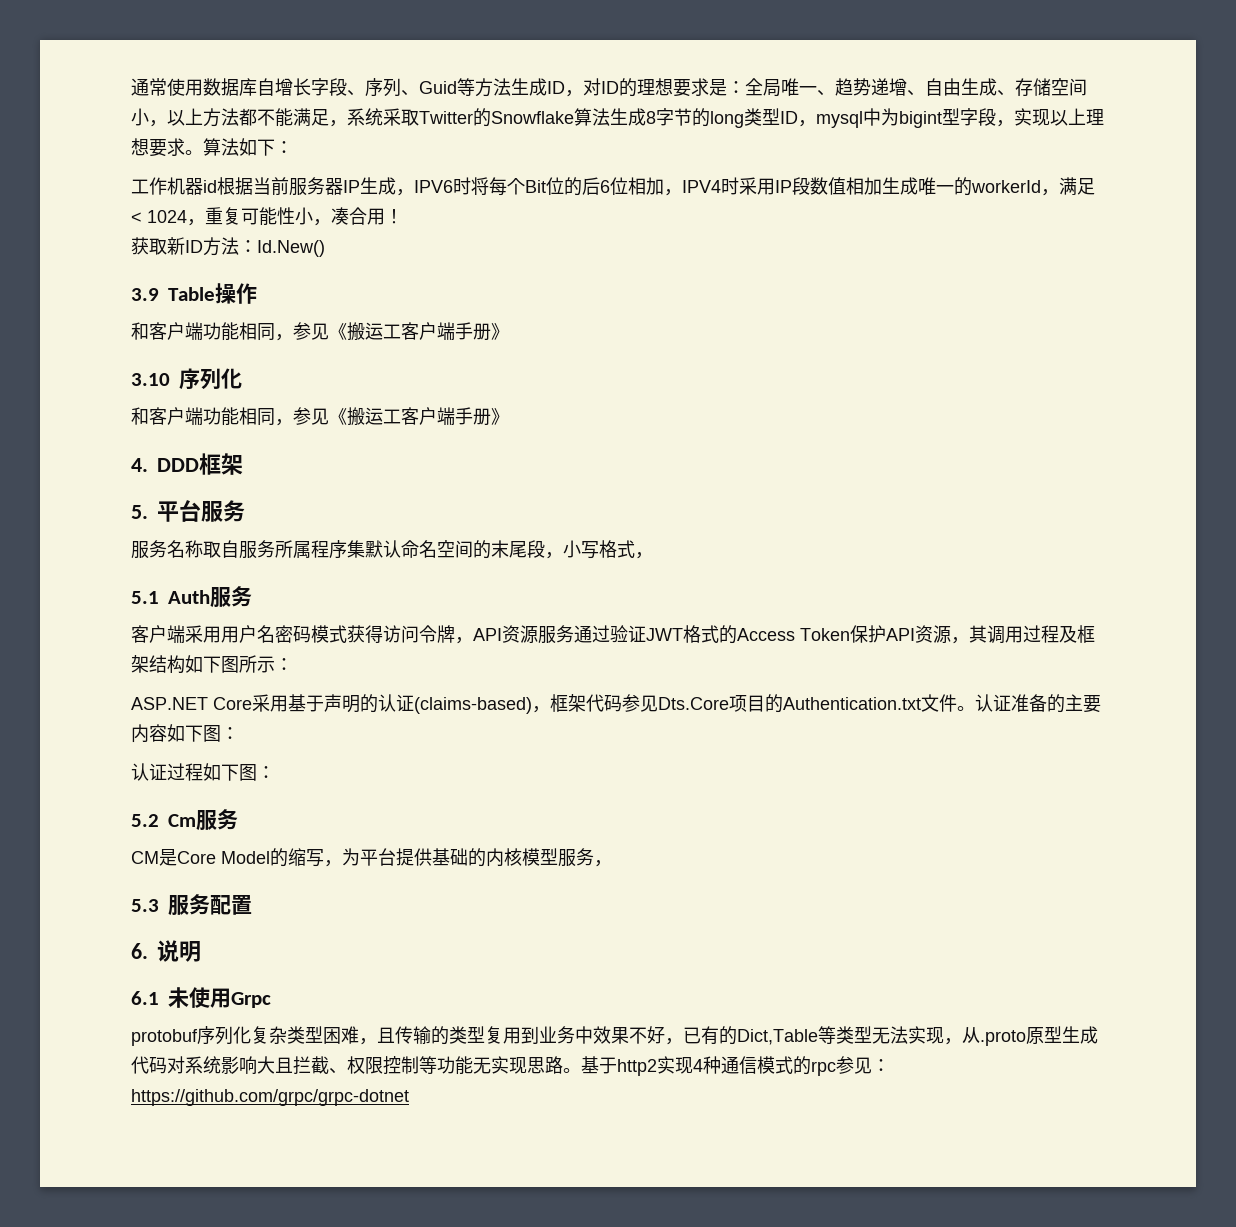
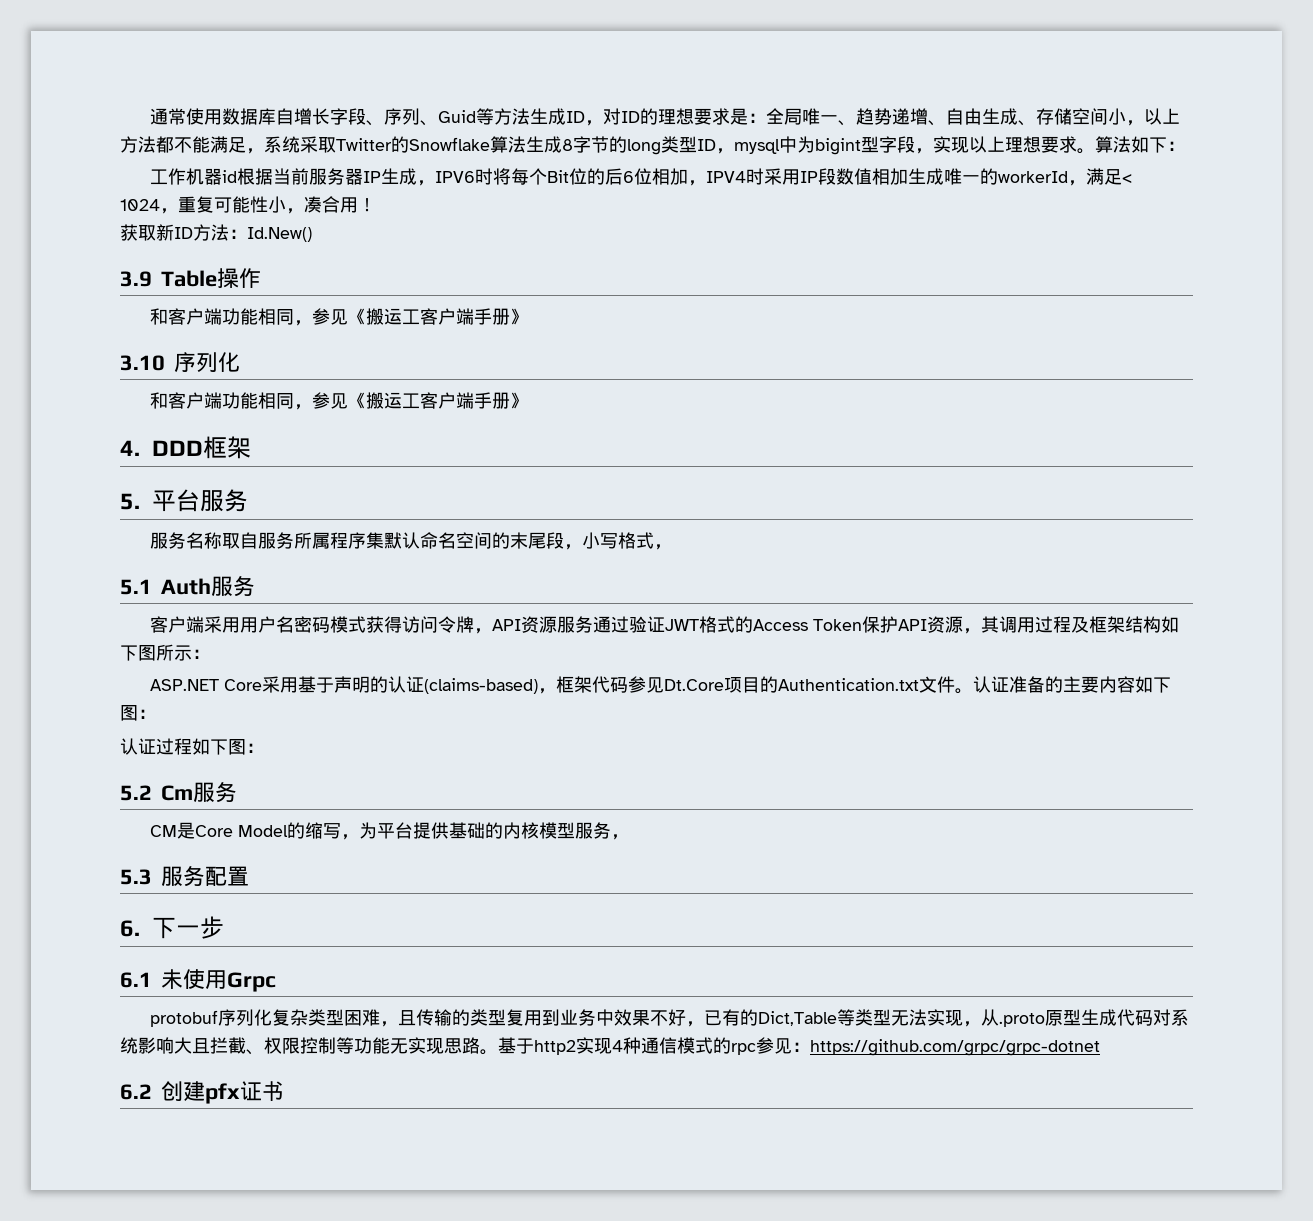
- ASP.NET Core采用基于声明的认证(claims-based)，框架代码参见Dts.Core项目的Authentication.txt文件。
+ ASP.NET Core采用基于声明的认证(claims-based)，框架代码参见Dt.Core项目的Authentication.txt文件。
- 6.说明
+ 6.下一步
+ 6.2创建pfx证书

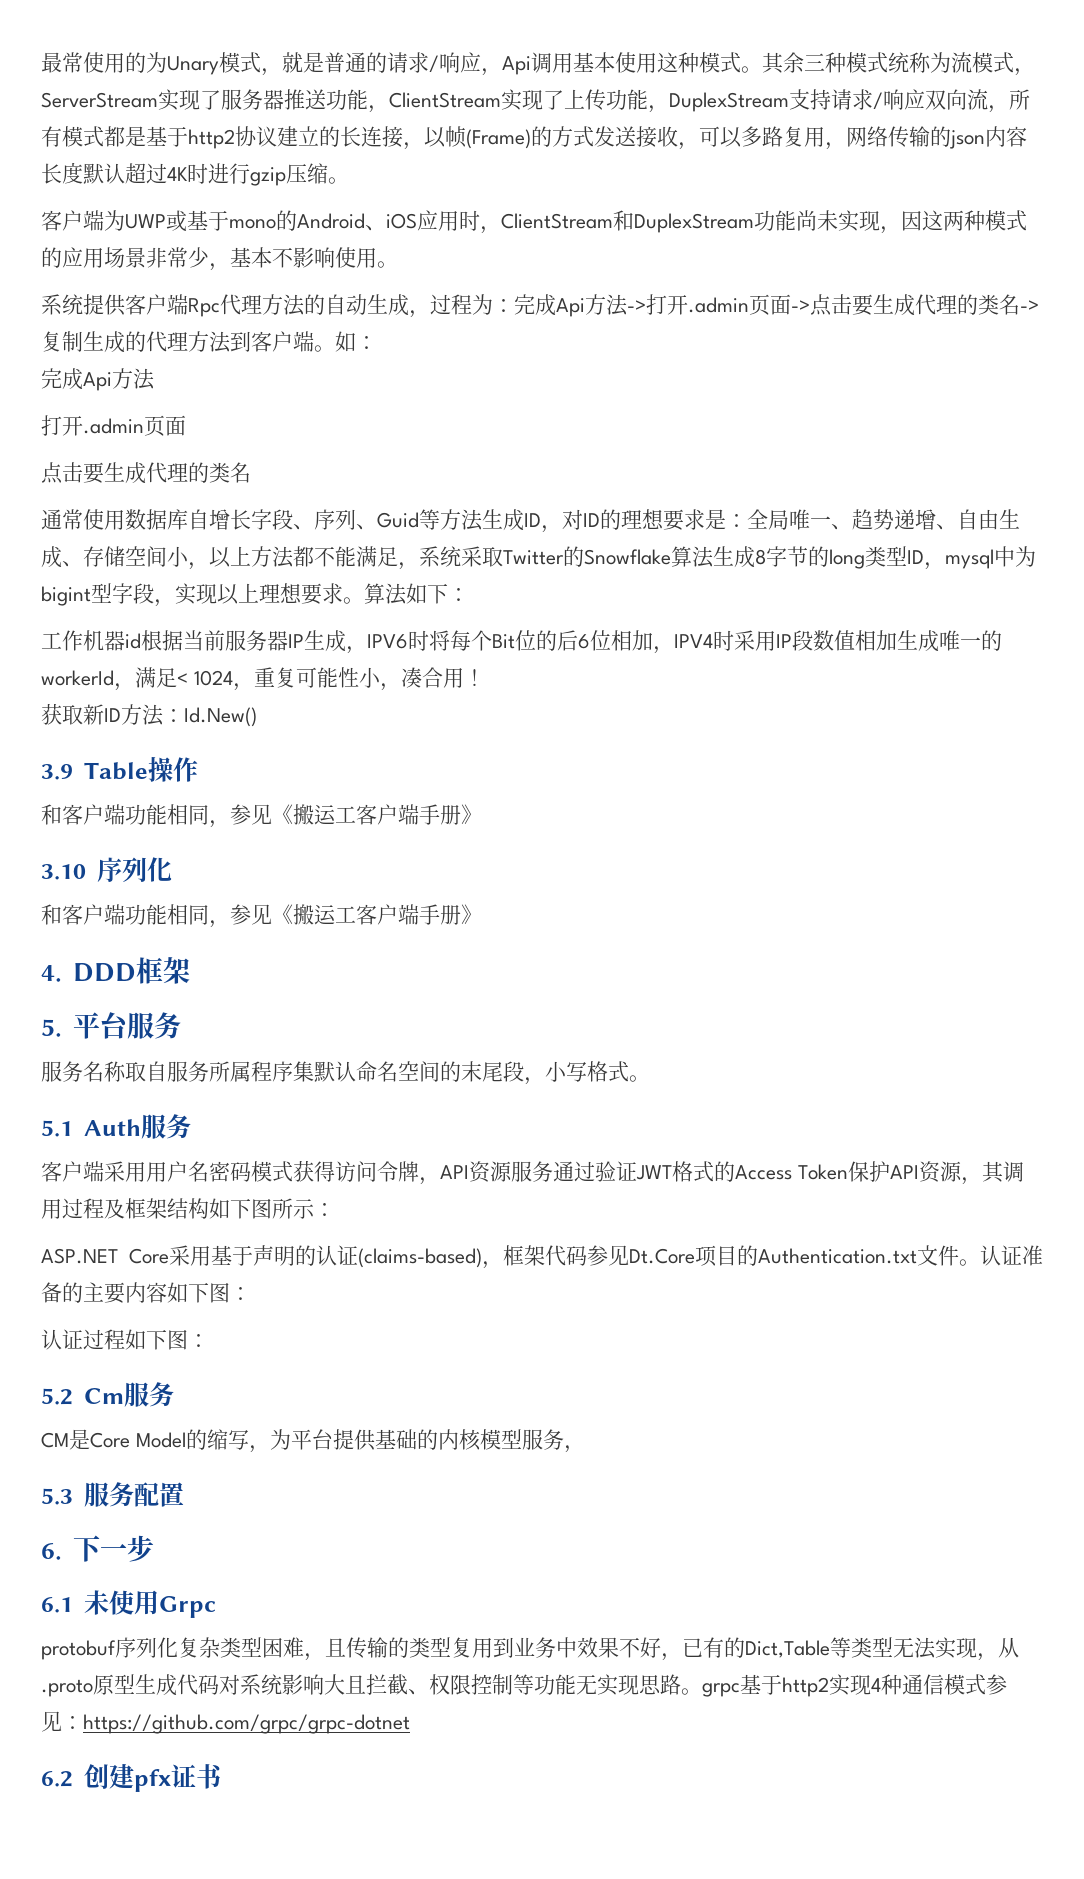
+ 最常使用的为Unary模式，就是普通的请求/响应，Api调用基本使用这种模式。其余三种模式统称为流模式，ServerStream实现了服务器推送功能，ClientStream实现了上传功能，DuplexStream支持请求/响应双向流，所有模式都是基于http2协议建立的长连接，以帧(Frame)的方式发送接收，可以多路复用，网络传输的json内容长度默认超过4K时进行gzip压缩。
+ 客户端为UWP或基于mono的Android、iOS应用时，ClientStream和DuplexStream功能尚未实现，因这两种模式的应用场景非常少，基本不影响使用。
+ 系统提供客户端Rpc代理方法的自动生成，过程为：完成Api方法->打开.admin页面->点击要生成代理的类名->复制生成的代理方法到客户端。如：
+ 完成Api方法
+ 打开.admin页面
+ 点击要生成代理的类名
- 服务名称取自服务所属程序集默认命名空间的末尾段，小写格式，
+ 服务名称取自服务所属程序集默认命名空间的末尾段，小写格式。
- protobuf序列化复杂类型困难，且传输的类型复用到业务中效果不好，已有的Dict,Table等类型无法实现，从.proto原型生成代码对系统影响大且拦截、权限控制等功能无实现思路。基于http2实现4种通信模式的rpc参见：https://github.com/grpc/grpc-dotnet
+ protobuf序列化复杂类型困难，且传输的类型复用到业务中效果不好，已有的Dict,Table等类型无法实现，从.proto原型生成代码对系统影响大且拦截、权限控制等功能无实现思路。grpc基于http2实现4种通信模式参见：https://github.com/grpc/grpc-dotnet

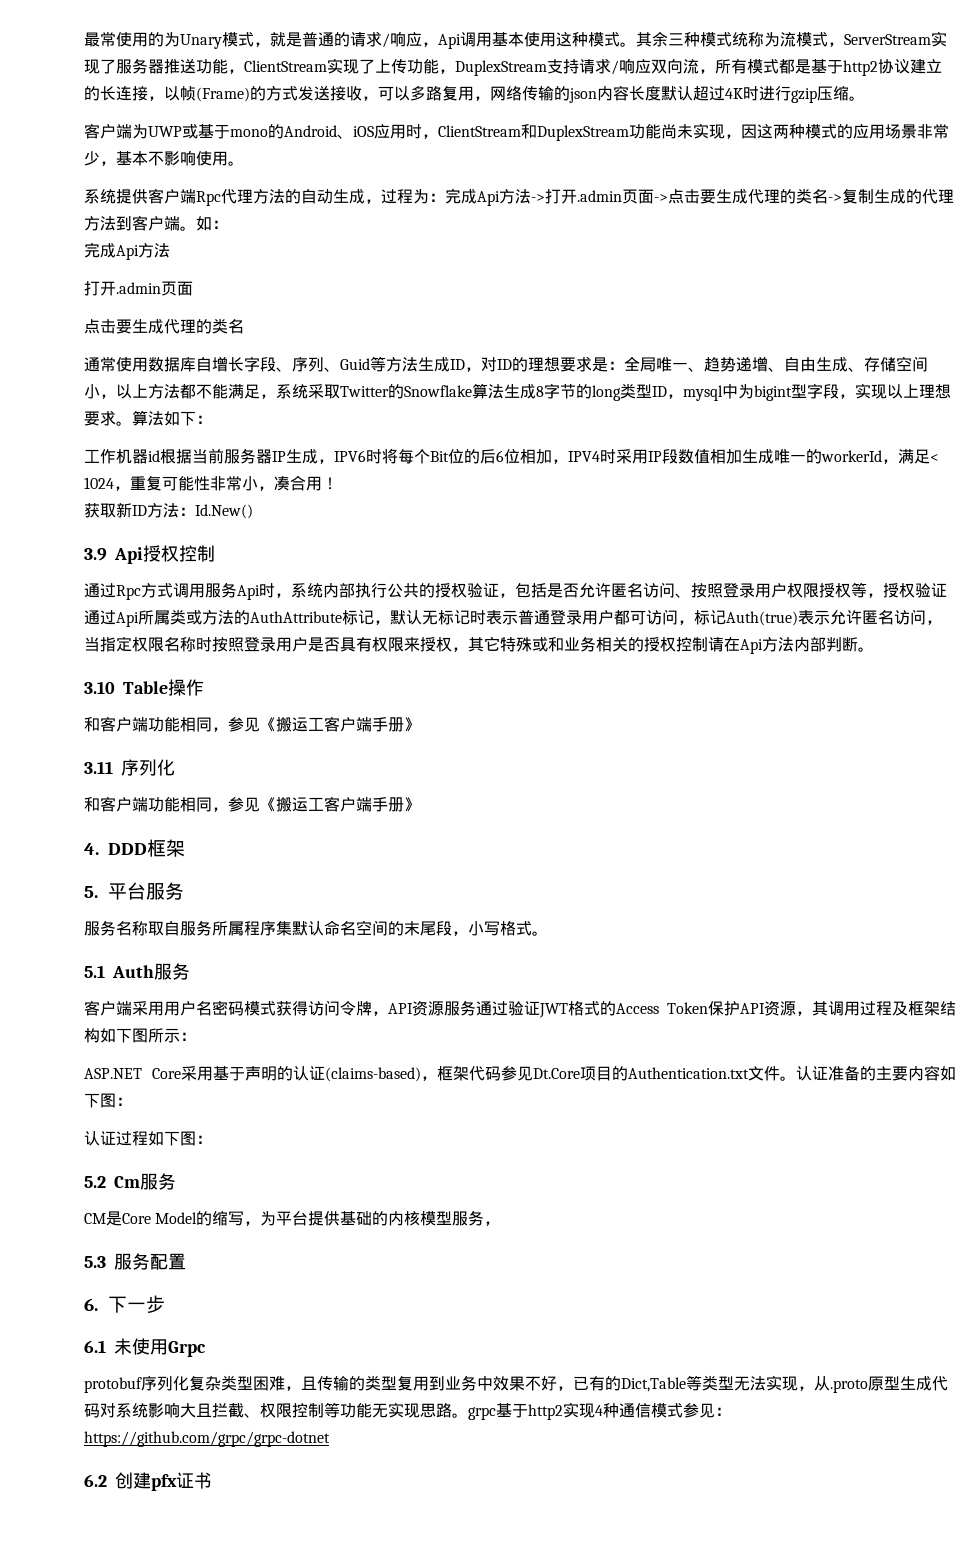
- 工作机器id根据当前服务器IP生成，IPV6时将每个Bit位的后6位相加，IPV4时采用IP段数值相加生成唯一的workerId，满足< 1024，重复可能性小，凑合用！
+ 工作机器id根据当前服务器IP生成，IPV6时将每个Bit位的后6位相加，IPV4时采用IP段数值相加生成唯一的workerId，满足< 1024，重复可能性非常小，凑合用！
- 3.9 Table操作
+ 3.9 Api授权控制
+ 通过Rpc方式调用服务Api时，系统内部执行公共的授权验证，包括是否允许匿名访问、按照登录用户权限授权等，授权验证通过Api所属类或方法的AuthAttribute标记，默认无标记时表示普通登录用户都可访问，标记Auth(true)表示允许匿名访问，当指定权限名称时按照登录用户是否具有权限来授权，其它特殊或和业务相关的授权控制请在Api方法内部判断。
+ 3.10 Table操作
- 3.10序列化
+ 3.11序列化

